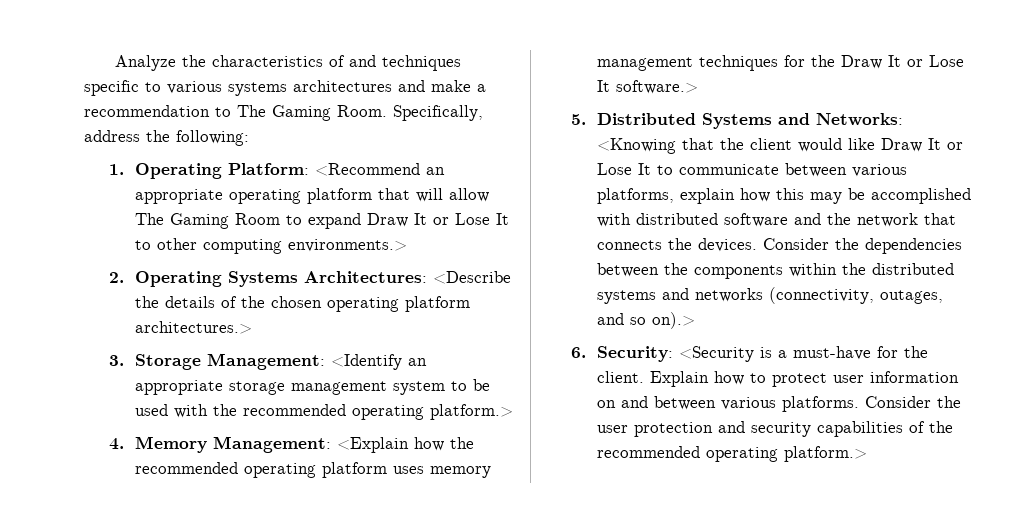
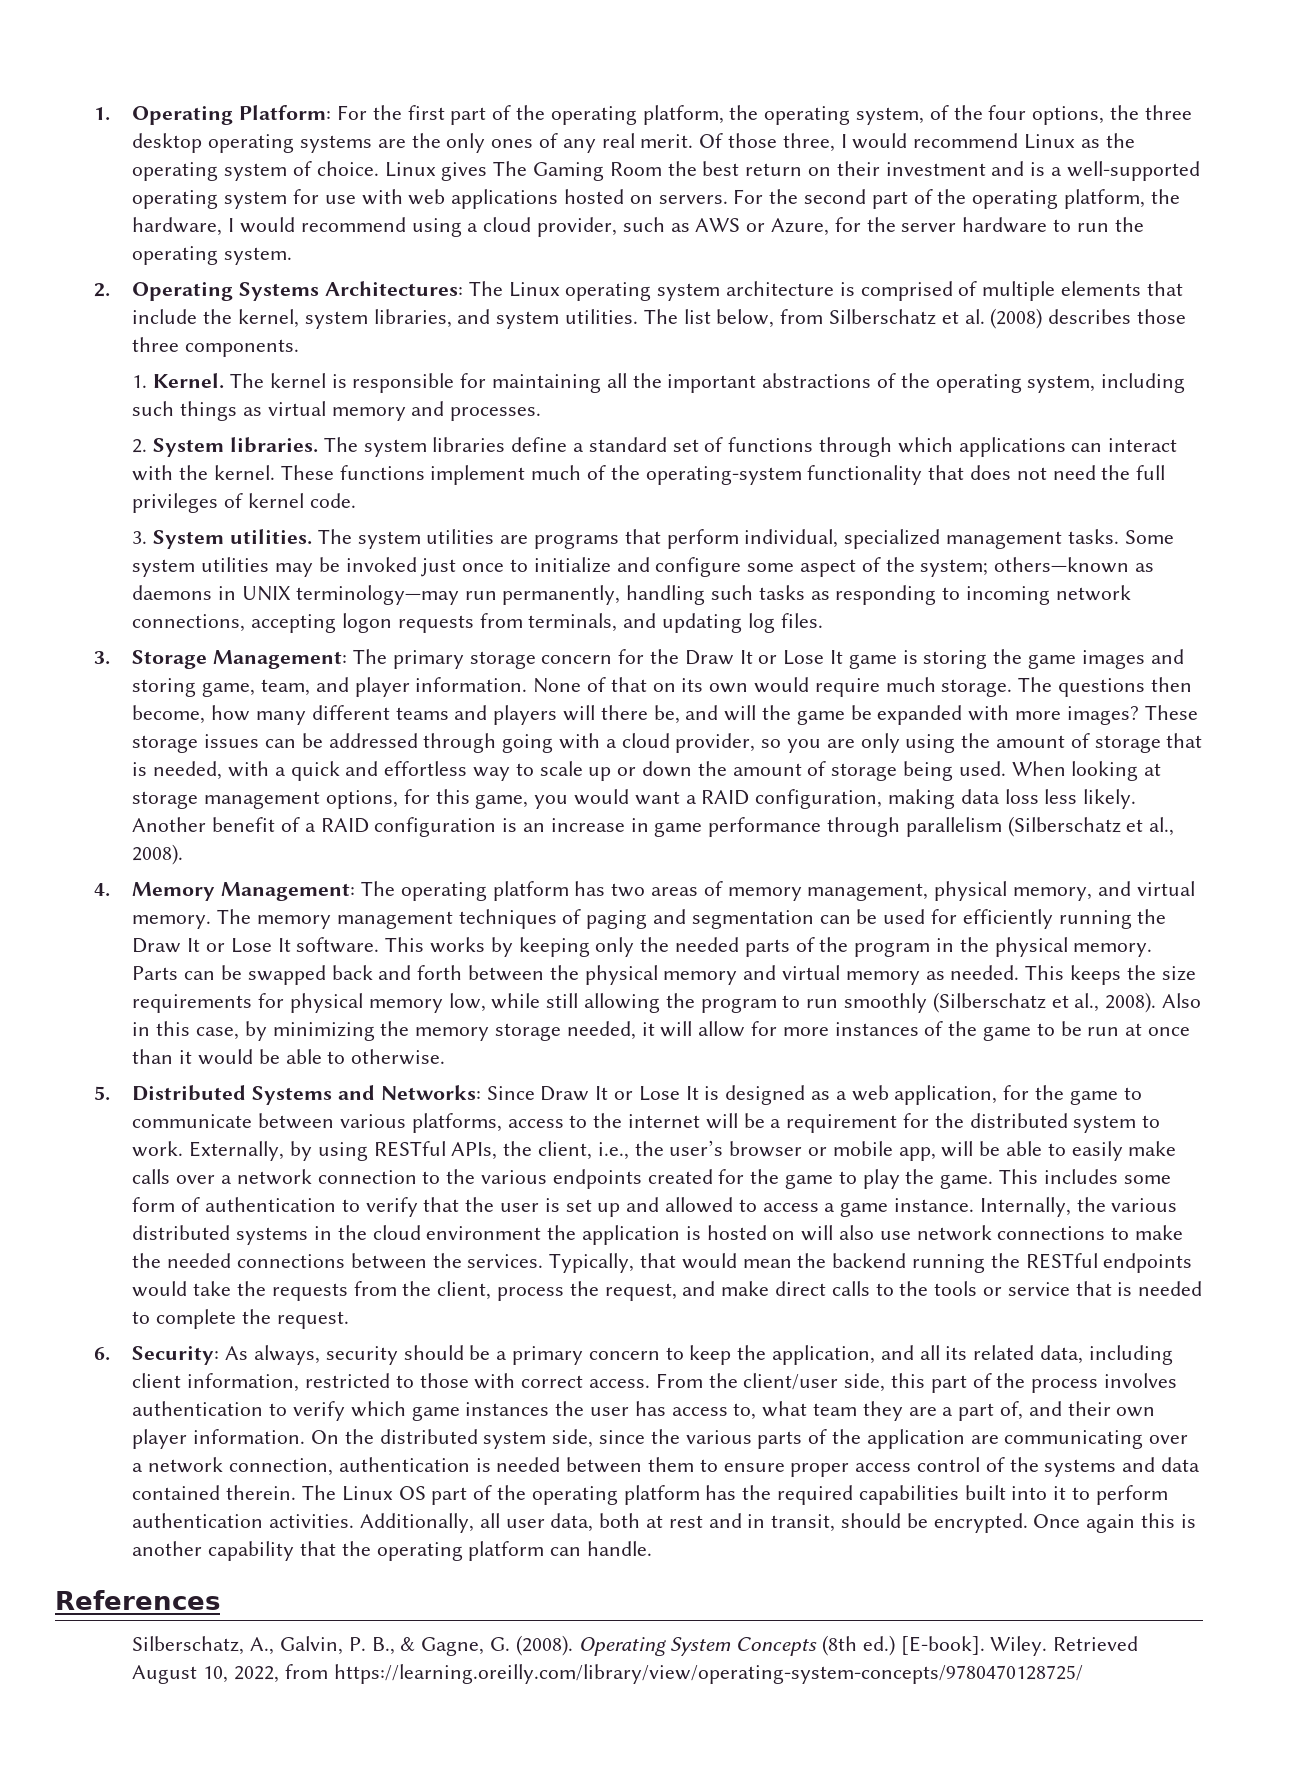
- Analyze the characteristics of and techniques specific to various systems architectures and make a recommendation to The Gaming Room. Specifically, address the following:
- 1. Operating Platform: <Recommend an appropriate operating platform that will allow The Gaming Room to expand Draw It or Lose It to other computing environments.>
- 2. Operating Systems Architectures: <Describe the details of the chosen operating platform architectures.>
- 3. Storage Management: <Identify an appropriate storage management system to be used with the recommended operating platform.>
- 4. Memory Management: <Explain how the recommended operating platform uses memory management techniques for the Draw It or Lose It software.>
+ 1. Operating Platform: For the first part of the operating platform, the operating system, of the four options, the three desktop operating systems are the only ones of any real merit. Of those three, I would recommend Linux as the operating system of choice. Linux gives The Gaming Room the best return on their investment and is a well-supported operating system for use with web applications hosted on servers. For the second part of the operating platform, the hardware, I would recommend using a cloud provider, such as AWS or Azure, for the server hardware to run the operating system.
+ 2. Operating Systems Architectures: The Linux operating system architecture is comprised of multiple elements that include the kernel, system libraries, and system utilities. The list below, from Silberschatz et al. (2008) describes those three components.
+ 1. Kernel. The kernel is responsible for maintaining all the important abstractions of the operating system, including such things as virtual memory and processes.
+ 2. System libraries. The system libraries define a standard set of functions through which applications can interact with the kernel. These functions implement much of the operating-system functionality that does not need the full privileges of kernel code.
+ 3. System utilities. The system utilities are programs that perform individual, specialized management tasks. Some system utilities may be invoked just once to initialize and configure some aspect of the system; others—known as daemons in UNIX terminology—may run permanently, handling such tasks as responding to incoming network connections, accepting logon requests from terminals, and updating log files.
+ 3. Storage Management: The primary storage concern for the Draw It or Lose It game is storing the game images and storing game, team, and player information. None of that on its own would require much storage. The questions then become, how many different teams and players will there be, and will the game be expanded with more images? These storage issues can be addressed through going with a cloud provider, so you are only using the amount of storage that is needed, with a quick and effortless way to scale up or down the amount of storage being used. When looking at storage management options, for this game, you would want a RAID configuration, making data loss less likely. Another benefit of a RAID configuration is an increase in game performance through parallelism (Silberschatz et al., 2008).
+ 4. Memory Management: The operating platform has two areas of memory management, physical memory, and virtual memory. The memory management techniques of paging and segmentation can be used for efficiently running the Draw It or Lose It software. This works by keeping only the needed parts of the program in the physical memory. Parts can be swapped back and forth between the physical memory and virtual memory as needed. This keeps the size requirements for physical memory low, while still allowing the program to run smoothly (Silberschatz et al., 2008). Also in this case, by minimizing the memory storage needed, it will allow for more instances of the game to be run at once than it would be able to otherwise.
- 5. Distributed Systems and Networks: <Knowing that the client would like Draw It or Lose It to communicate between various platforms, explain how this may be accomplished with distributed software and the network that connects the devices. Consider the dependencies between the components within the distributed systems and networks (connectivity, outages, and so on).>
- 6. Security: <Security is a must-have for the client. Explain how to protect user information on and between various platforms. Consider the user protection and security capabilities of the recommended operating platform.>
+ 5. Distributed Systems and Networks: Since Draw It or Lose It is designed as a web application, for the game to communicate between various platforms, access to the internet will be a requirement for the distributed system to work. Externally, by using RESTful APIs, the client, i.e., the user’s browser or mobile app, will be able to easily make calls over a network connection to the various endpoints created for the game to play the game. This includes some form of authentication to verify that the user is set up and allowed to access a game instance. Internally, the various distributed systems in the cloud environment the application is hosted on will also use network connections to make the needed connections between the services. Typically, that would mean the backend running the RESTful endpoints would take the requests from the client, process the request, and make direct calls to the tools or service that is needed to complete the request.
+ 6. Security: As always, security should be a primary concern to keep the application, and all its related data, including client information, restricted to those with correct access. From the client/user side, this part of the process involves authentication to verify which game instances the user has access to, what team they are a part of, and their own player information. On the distributed system side, since the various parts of the application are communicating over a network connection, authentication is needed between them to ensure proper access control of the systems and data contained therein. The Linux OS part of the operating platform has the required capabilities built into it to perform authentication activities. Additionally, all user data, both at rest and in transit, should be encrypted. Once again this is another capability that the operating platform can handle.
+ References
+ Silberschatz, A., Galvin, P. B., & Gagne, G. (2008). Operating System Concepts (8th ed.) [E-book]. Wiley. Retrieved August 10, 2022, from https://learning.oreilly.com/library/view/operating-system-concepts/9780470128725/

